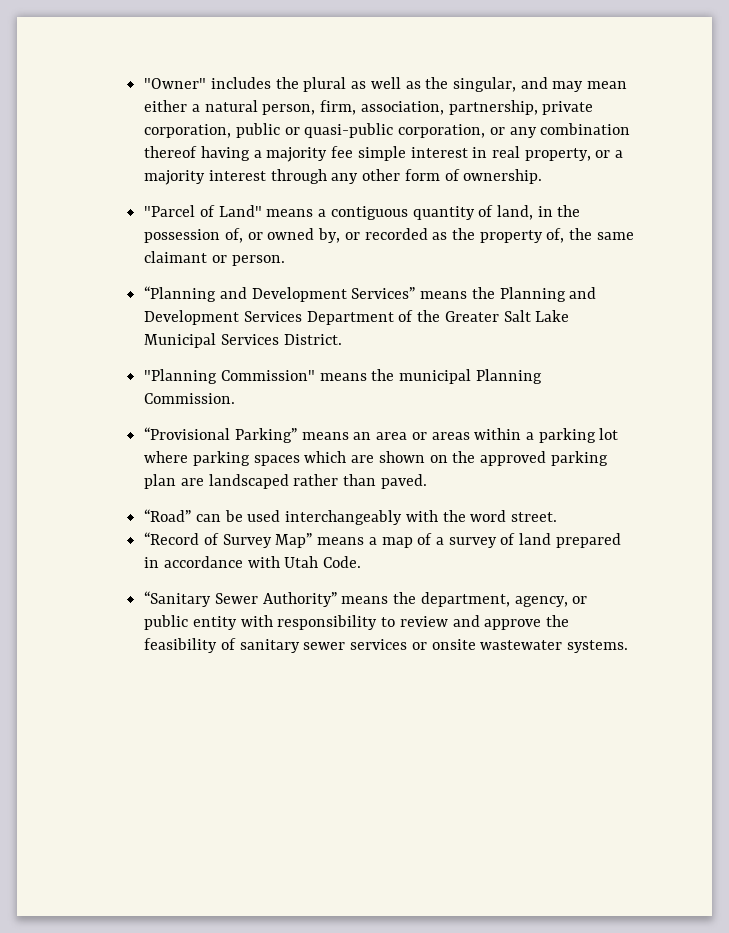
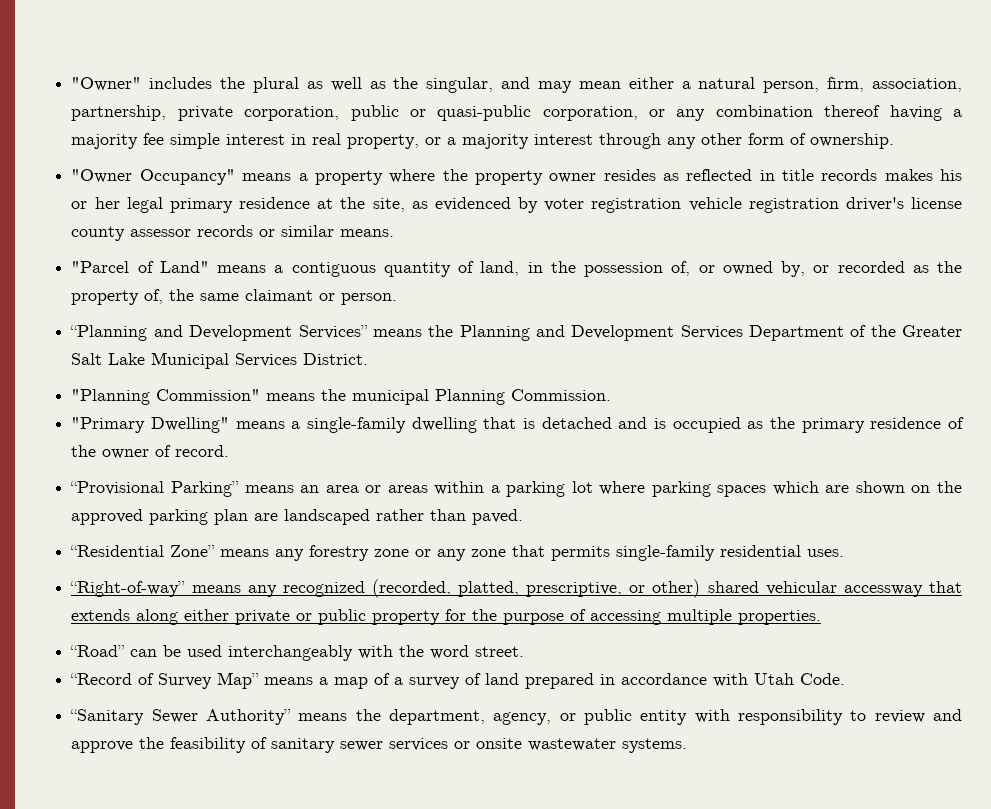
+ "Owner Occupancy" means a property where the property owner resides as reflected in title records makes his or her legal primary residence at the site, as evidenced by voter registration vehicle registration driver's license county assessor records or similar means.
+ "Primary Dwelling" means a single-family dwelling that is detached and is occupied as the primary residence of the owner of record.
+ “Residential Zone” means any forestry zone or any zone that permits single-family residential uses.
+ “Right-of-way” means any recognized (recorded, platted, prescriptive, or other) shared vehicular accessway that extends along either private or public property for the purpose of accessing multiple properties.

